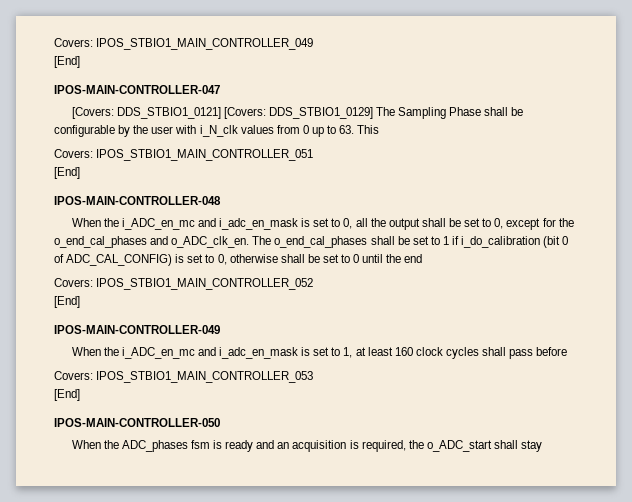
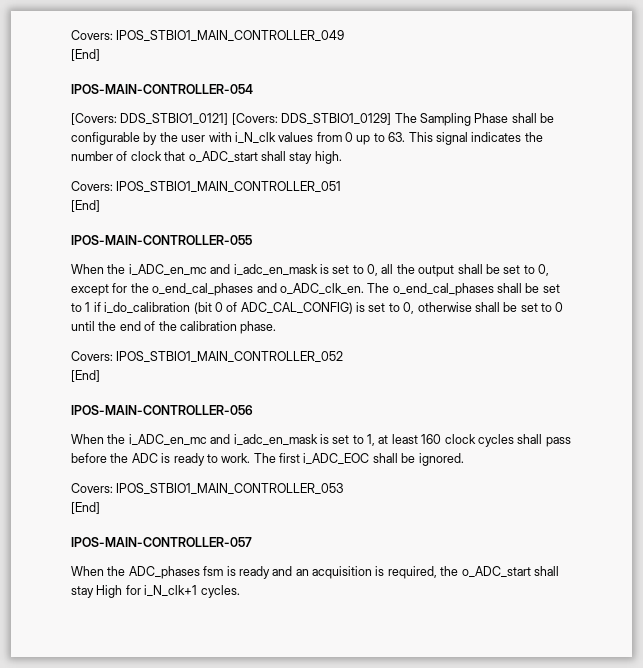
- IPOS-MAIN-CONTROLLER-047
+ IPOS-MAIN-CONTROLLER-054
- [Covers: DDS_STBIO1_0121] [Covers: DDS_STBIO1_0129] The Sampling Phase shall be configurable by the user with i_N_clk values from 0 up to 63. This
+ [Covers: DDS_STBIO1_0121] [Covers: DDS_STBIO1_0129] The Sampling Phase shall be configurable by the user with i_N_clk values from 0 up to 63. This signal indicates the number of clock that o_ADC_start shall stay high.
- IPOS-MAIN-CONTROLLER-048
+ IPOS-MAIN-CONTROLLER-055
- The o_end_cal_phases shall be set to 1 if i_do_calibration (bit 0 of ADC_CAL_CONFIG) is set to 0, otherwise shall be set to 0 until the end
+ The o_end_cal_phases shall be set to 1 if i_do_calibration (bit 0 of ADC_CAL_CONFIG) is set to 0, otherwise shall be set to 0 until the end of the calibration phase.
- IPOS-MAIN-CONTROLLER-049
+ IPOS-MAIN-CONTROLLER-056
- When the i_ADC_en_mc and i_adc_en_mask is set to 1, at least 160 clock cycles shall pass before
+ When the i_ADC_en_mc and i_adc_en_mask is set to 1, at least 160 clock cycles shall pass before the ADC is ready to work. The first i_ADC_EOC shall be ignored.
- IPOS-MAIN-CONTROLLER-050
+ IPOS-MAIN-CONTROLLER-057
- When the ADC_phases fsm is ready and an acquisition is required, the o_ADC_start shall stay
+ When the ADC_phases fsm is ready and an acquisition is required, the o_ADC_start shall stay High for i_N_clk+1 cycles.

